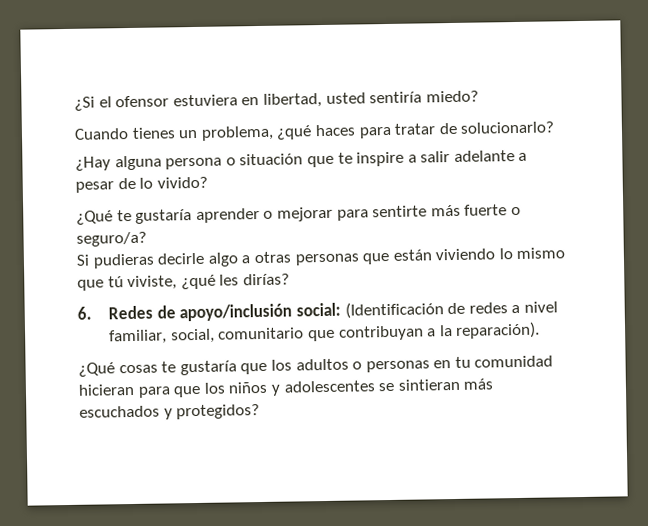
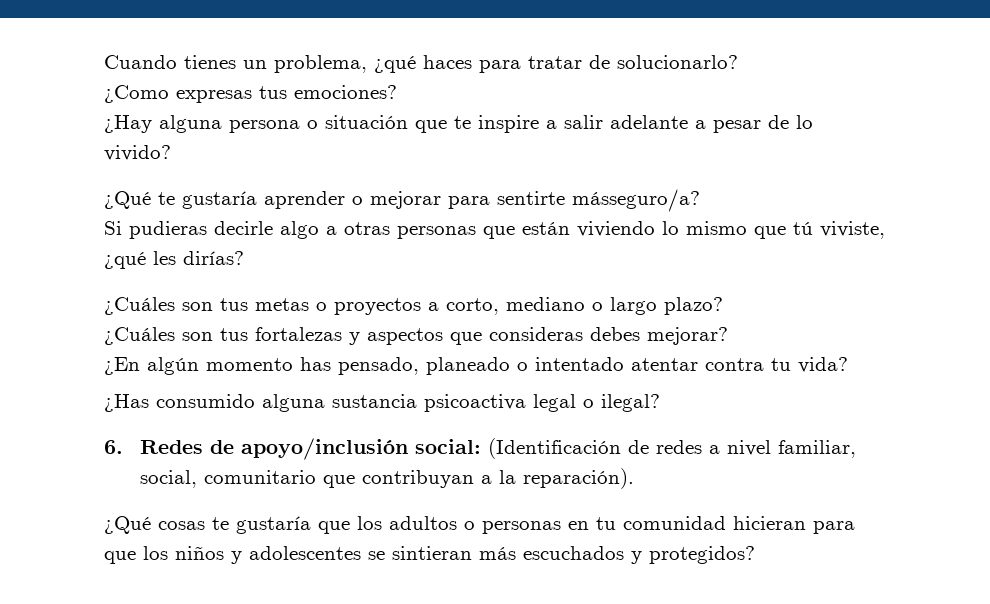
- ¿Si el ofensor estuviera en libertad, usted sentiría miedo?
+ ¿Como expresas tus emociones?
- ¿Qué te gustaría aprender o mejorar para sentirte más fuerte o seguro/a?
+ ¿Qué te gustaría aprender o mejorar para sentirte másseguro/a?
+ ¿Cuáles son tus metas o proyectos a corto, mediano o largo plazo?
+ ¿Cuáles son tus fortalezas y aspectos que consideras debes mejorar?
+ ¿En algún momento has pensado, planeado o intentado atentar contra tu vida?
+ ¿Has consumido alguna sustancia psicoactiva legal o ilegal?

